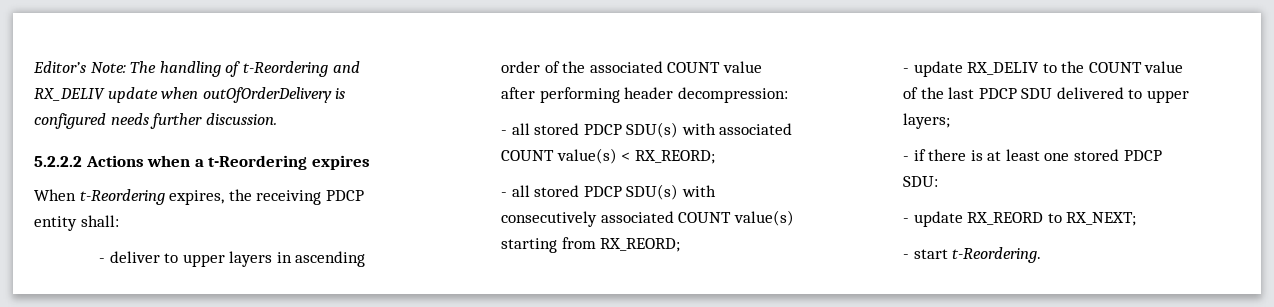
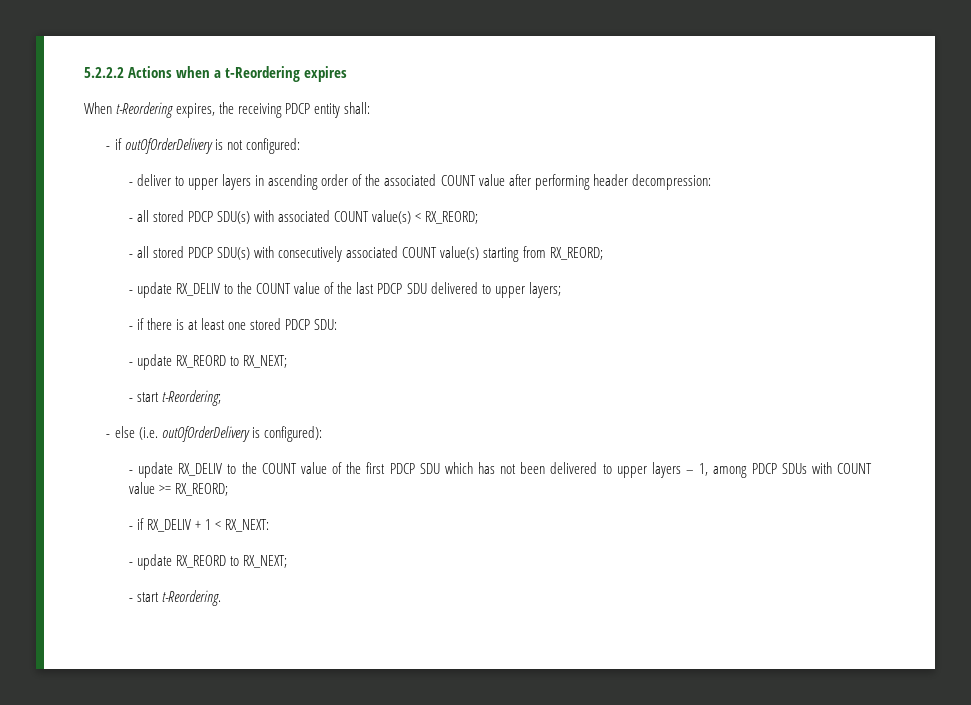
- Editor’s Note: The handling of t-Reordering and RX_DELIV update when outOfOrderDelivery is configured needs further discussion.
+ - if outOfOrderDelivery is not configured:
+ - start t-Reordering;
+ - else (i.e. outOfOrderDelivery is configured):
+ - update RX_DELIV to the COUNT value of the first PDCP SDU which has not been delivered to upper layers – 1, among PDCP SDUs with COUNT value >= RX_REORD;
+ - if RX_DELIV + 1 < RX_NEXT:
+ - update RX_REORD to RX_NEXT;

